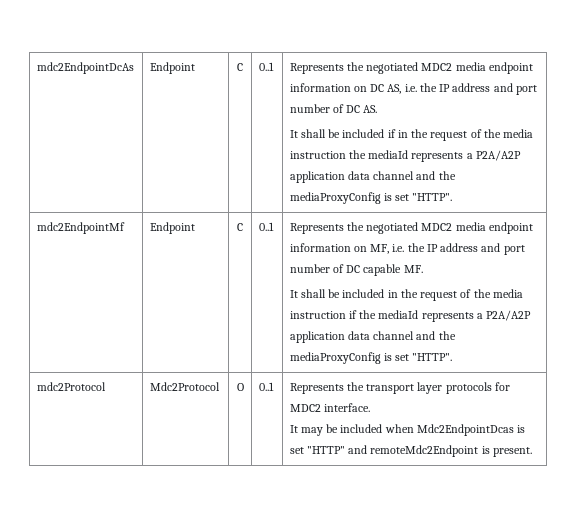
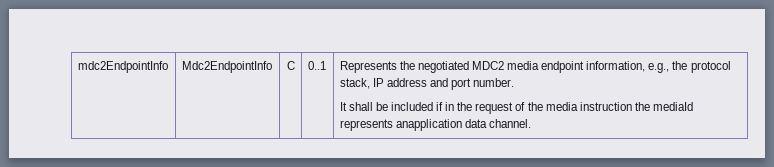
- mdc2EndpointDcAs | Endpoint | C | 0..1 | Represents the negotiated MDC2 media endpoint information on DC AS, i.e. the IP address and port number of DC AS.
+ mdc2EndpointInfo | Mdc2EndpointInfo | C | 0..1 | Represents the negotiated MDC2 media endpoint information, e.g., the protocol stack, IP address and port number.
- It shall be included if in the request of the media instruction the mediaId represents a P2A/A2P application data channel and the mediaProxyConfig is set "HTTP".
- mdc2EndpointMf | Endpoint | C | 0..1 | Represents the negotiated MDC2 media endpoint information on MF, i.e. the IP address and port number of DC capable MF.
- It shall be included in the request of the media instruction if the mediaId represents a P2A/A2P application data channel and the mediaProxyConfig is set "HTTP".
- mdc2Protocol | Mdc2Protocol | O | 0..1 | Represents the transport layer protocols for MDC2 interface.
- It may be included when Mdc2EndpointDcas is set "HTTP" and remoteMdc2Endpoint is present.
+ It shall be included if in the request of the media instruction the mediaId represents anapplication data channel.

